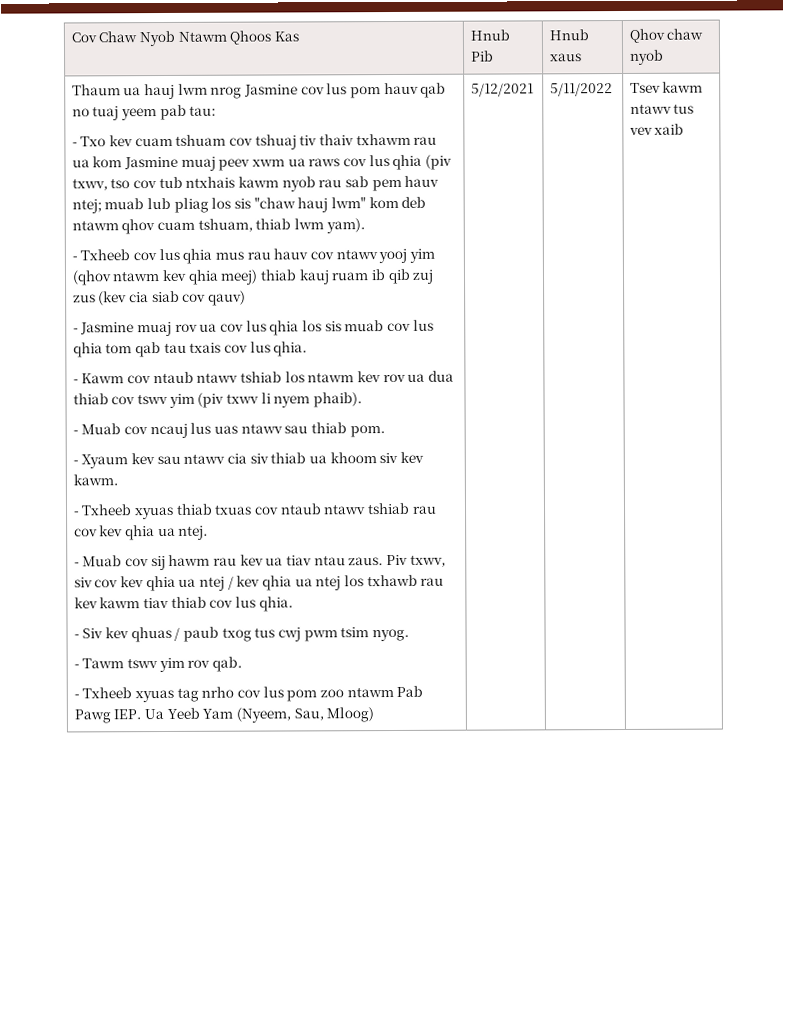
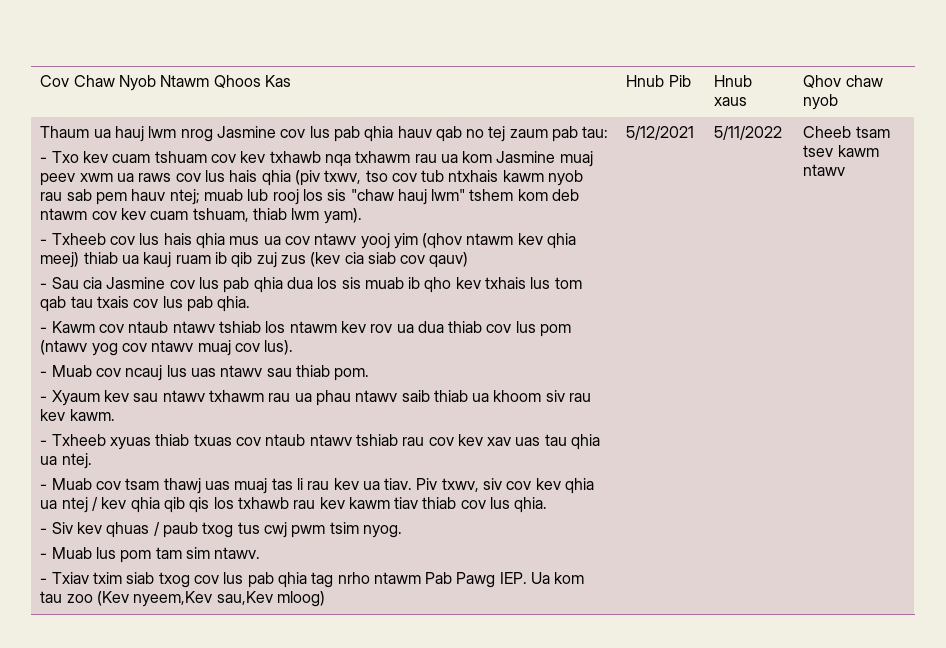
- Thaum ua hauj lwm nrog Jasmine cov lus pom hauv qab no tuaj yeem pab tau:
+ Thaum ua hauj lwm nrog Jasmine cov lus pab qhia hauv qab no tej zaum pab tau:
- - Txo kev cuam tshuam cov tshuaj tiv thaiv txhawm rau ua kom Jasmine muaj peev xwm ua raws cov lus qhia (piv txwv, tso cov tub ntxhais kawm nyob rau sab pem hauv ntej; muab lub pliag los sis "chaw hauj lwm" kom deb ntawm qhov cuam tshuam, thiab lwm yam).
+ - Txo kev cuam tshuam cov kev txhawb nqa txhawm rau ua kom Jasmine muaj peev xwm ua raws cov lus hais qhia (piv txwv, tso cov tub ntxhais kawm nyob rau sab pem hauv ntej; muab lub rooj los sis "chaw hauj lwm" tshem kom deb ntawm cov kev cuam tshuam, thiab lwm yam).
- - Txheeb cov lus qhia mus rau hauv cov ntawv yooj yim (qhov ntawm kev qhia meej) thiab kauj ruam ib qib zuj zus (kev cia siab cov qauv)
+ - Txheeb cov lus hais qhia mus ua cov ntawv yooj yim (qhov ntawm kev qhia meej) thiab ua kauj ruam ib qib zuj zus (kev cia siab cov qauv)
- - Jasmine muaj rov ua cov lus qhia los sis muab cov lus qhia tom qab tau txais cov lus qhia.
+ - Sau cia Jasmine cov lus pab qhia dua los sis muab ib qho kev txhais lus tom qab tau txais cov lus pab qhia.
- - Kawm cov ntaub ntawv tshiab los ntawm kev rov ua dua thiab cov tswv yim (piv txwv li nyem phaib).
+ - Kawm cov ntaub ntawv tshiab los ntawm kev rov ua dua thiab cov lus pom (ntawv yog cov ntawv muaj cov lus).
- - Xyaum kev sau ntawv cia siv thiab ua khoom siv kev kawm.
+ - Xyaum kev sau ntawv txhawm rau ua phau ntawv saib thiab ua khoom siv rau kev kawm.
- - Txheeb xyuas thiab txuas cov ntaub ntawv tshiab rau cov kev qhia ua ntej.
+ - Txheeb xyuas thiab txuas cov ntaub ntawv tshiab rau cov kev xav uas tau qhia ua ntej.
- - Muab cov sij hawm rau kev ua tiav ntau zaus.
+ - Muab cov tsam thawj uas muaj tas li rau kev ua tiav.
- Piv txwv, siv cov kev qhia ua ntej / kev qhia ua ntej los txhawb rau kev kawm tiav thiab cov lus qhia.
+ Piv txwv, siv cov kev qhia ua ntej / kev qhia qib qis los txhawb rau kev kawm tiav thiab cov lus qhia.
- - Tawm tswv yim rov qab.
- - Txheeb xyuas tag nrho cov lus pom zoo ntawm Pab Pawg IEP. Ua Yeeb Yam (Nyeem, Sau, Mloog) | 5/12/2021 | 5/11/2022 | Tsev kawm ntawv tus vev xaib
+ - Muab lus pom tam sim ntawv.
+ - Txiav txim siab txog cov lus pab qhia tag nrho ntawm Pab Pawg IEP. Ua kom tau zoo (Kev nyeem,Kev sau,Kev mloog) | 5/12/2021 | 5/11/2022 | Cheeb tsam tsev kawm ntawv

